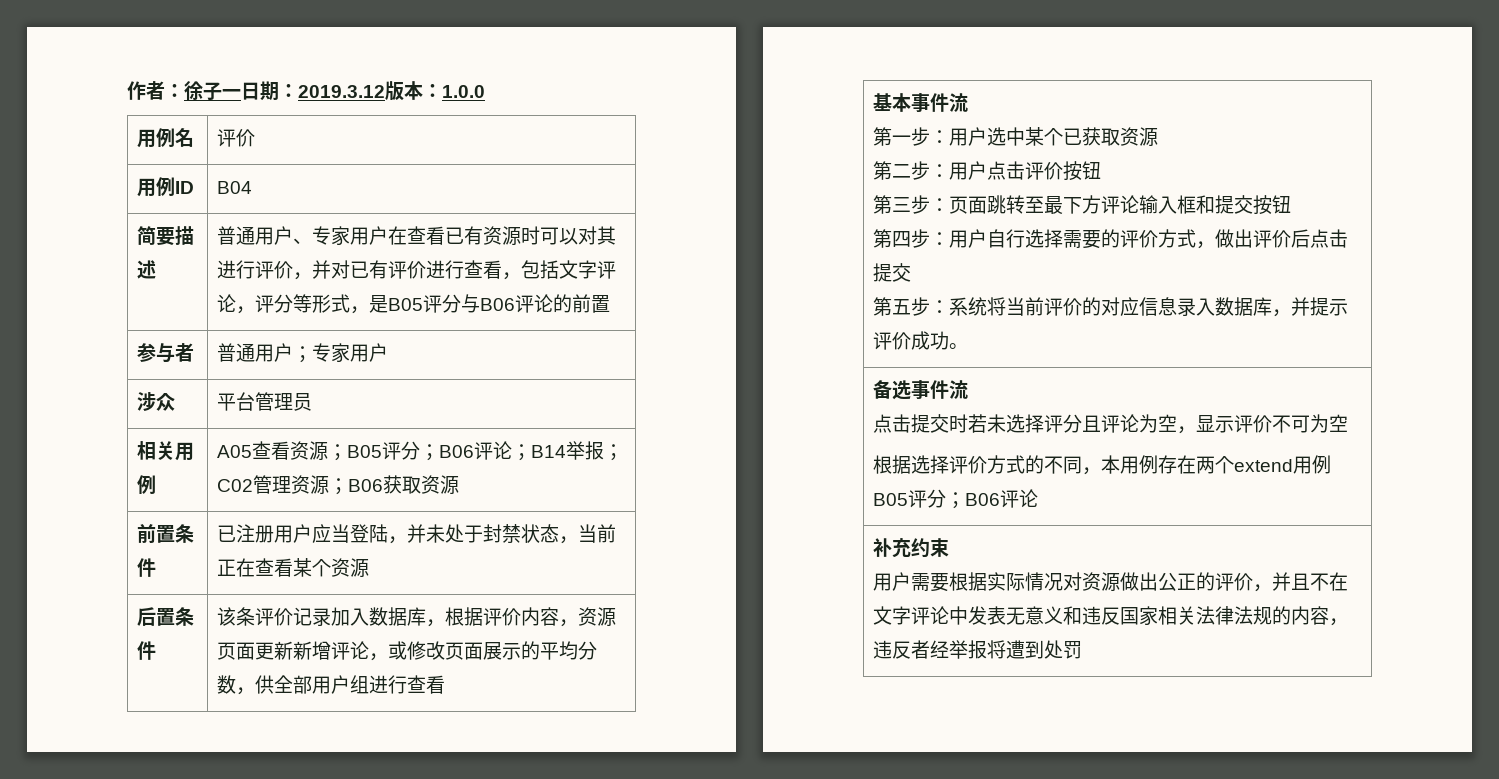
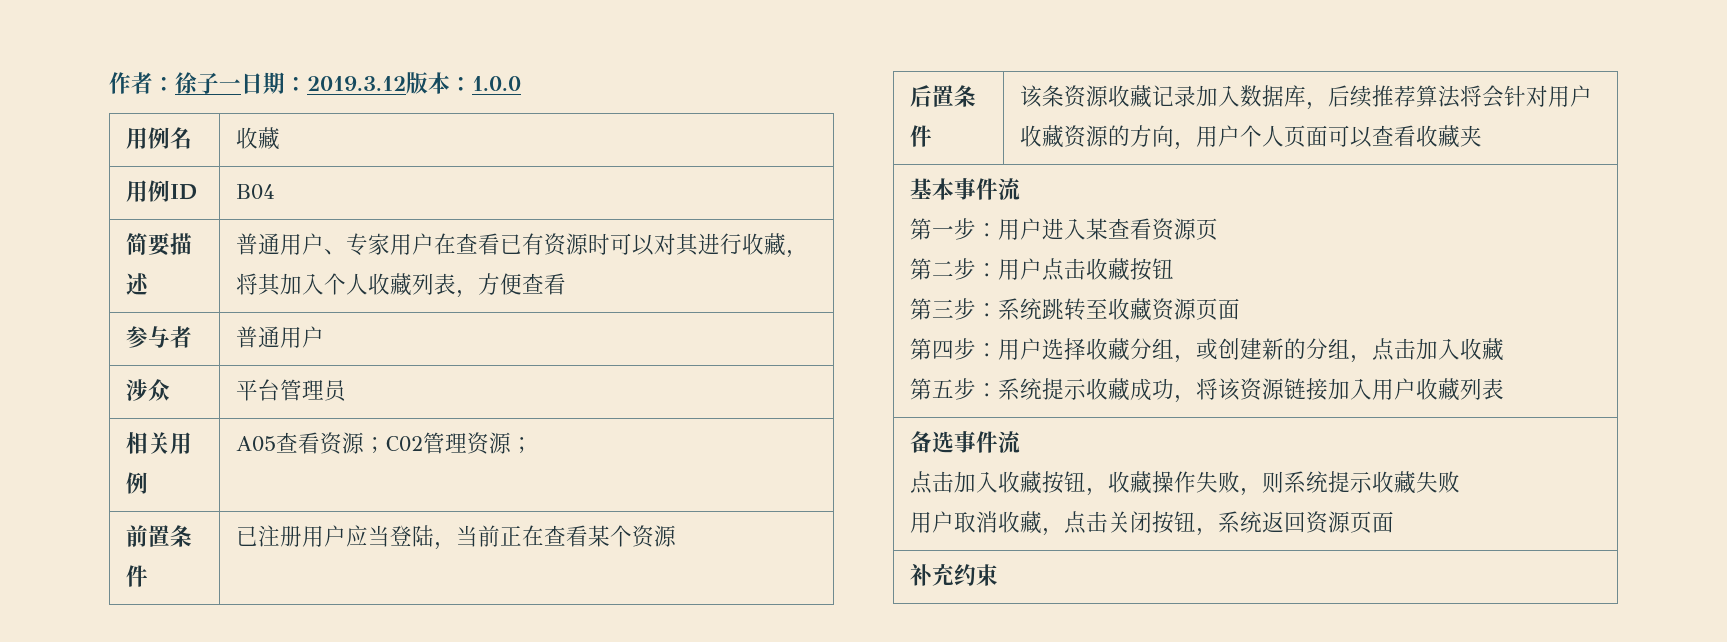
- 用例名 | 评价
+ 用例名 | 收藏
- 简要描述 | 普通用户、专家用户在查看已有资源时可以对其进行评价，并对已有评价进行查看，包括文字评论，评分等形式，是B05评分与B06评论的前置
+ 简要描述 | 普通用户、专家用户在查看已有资源时可以对其进行收藏，将其加入个人收藏列表，方便查看
- 参与者 | 普通用户；专家用户
+ 参与者 | 普通用户
- 相关用例 | A05查看资源；B05评分；B06评论；B14举报；C02管理资源；B06获取资源
+ 相关用例 | A05查看资源；C02管理资源；
- 前置条件 | 已注册用户应当登陆，并未处于封禁状态，当前正在查看某个资源
+ 前置条件 | 已注册用户应当登陆，当前正在查看某个资源
- 后置条件 | 该条评价记录加入数据库，根据评价内容，资源页面更新新增评论，或修改页面展示的平均分数，供全部用户组进行查看
+ 后置条件 | 该条资源收藏记录加入数据库，后续推荐算法将会针对用户收藏资源的方向，用户个人页面可以查看收藏夹
- 第一步：用户选中某个已获取资源
+ 第一步：用户进入某查看资源页
- 第二步：用户点击评价按钮
+ 第二步：用户点击收藏按钮
- 第三步：页面跳转至最下方评论输入框和提交按钮
- 第四步：用户自行选择需要的评价方式，做出评价后点击提交
- 第五步：系统将当前评价的对应信息录入数据库，并提示评价成功。
+ 第三步：系统跳转至收藏资源页面
+ 第四步：用户选择收藏分组，或创建新的分组，点击加入收藏
+ 第五步：系统提示收藏成功，将该资源链接加入用户收藏列表
  备选事件流
- 点击提交时若未选择评分且评论为空，显示评价不可为空
- 根据选择评价方式的不同，本用例存在两个extend用例B05评分；B06评论
+ 点击加入收藏按钮，收藏操作失败，则系统提示收藏失败
+ 用户取消收藏，点击关闭按钮，系统返回资源页面
  补充约束
- 用户需要根据实际情况对资源做出公正的评价，并且不在文字评论中发表无意义和违反国家相关法律法规的内容，违反者经举报将遭到处罚

